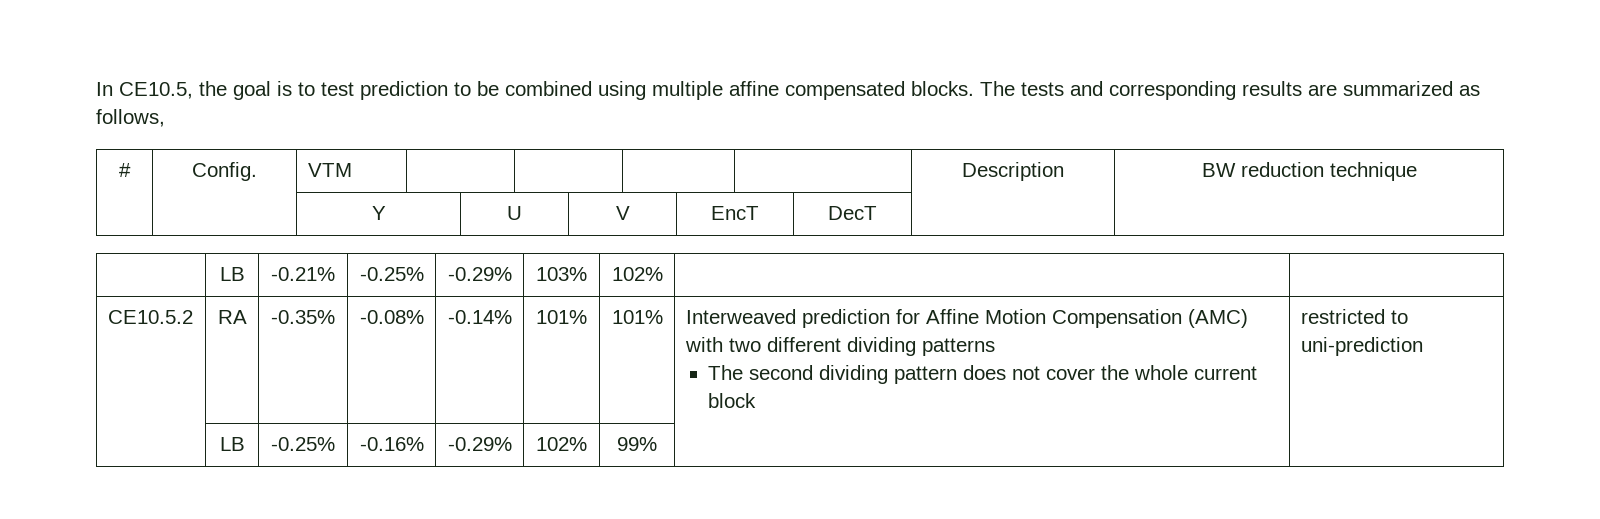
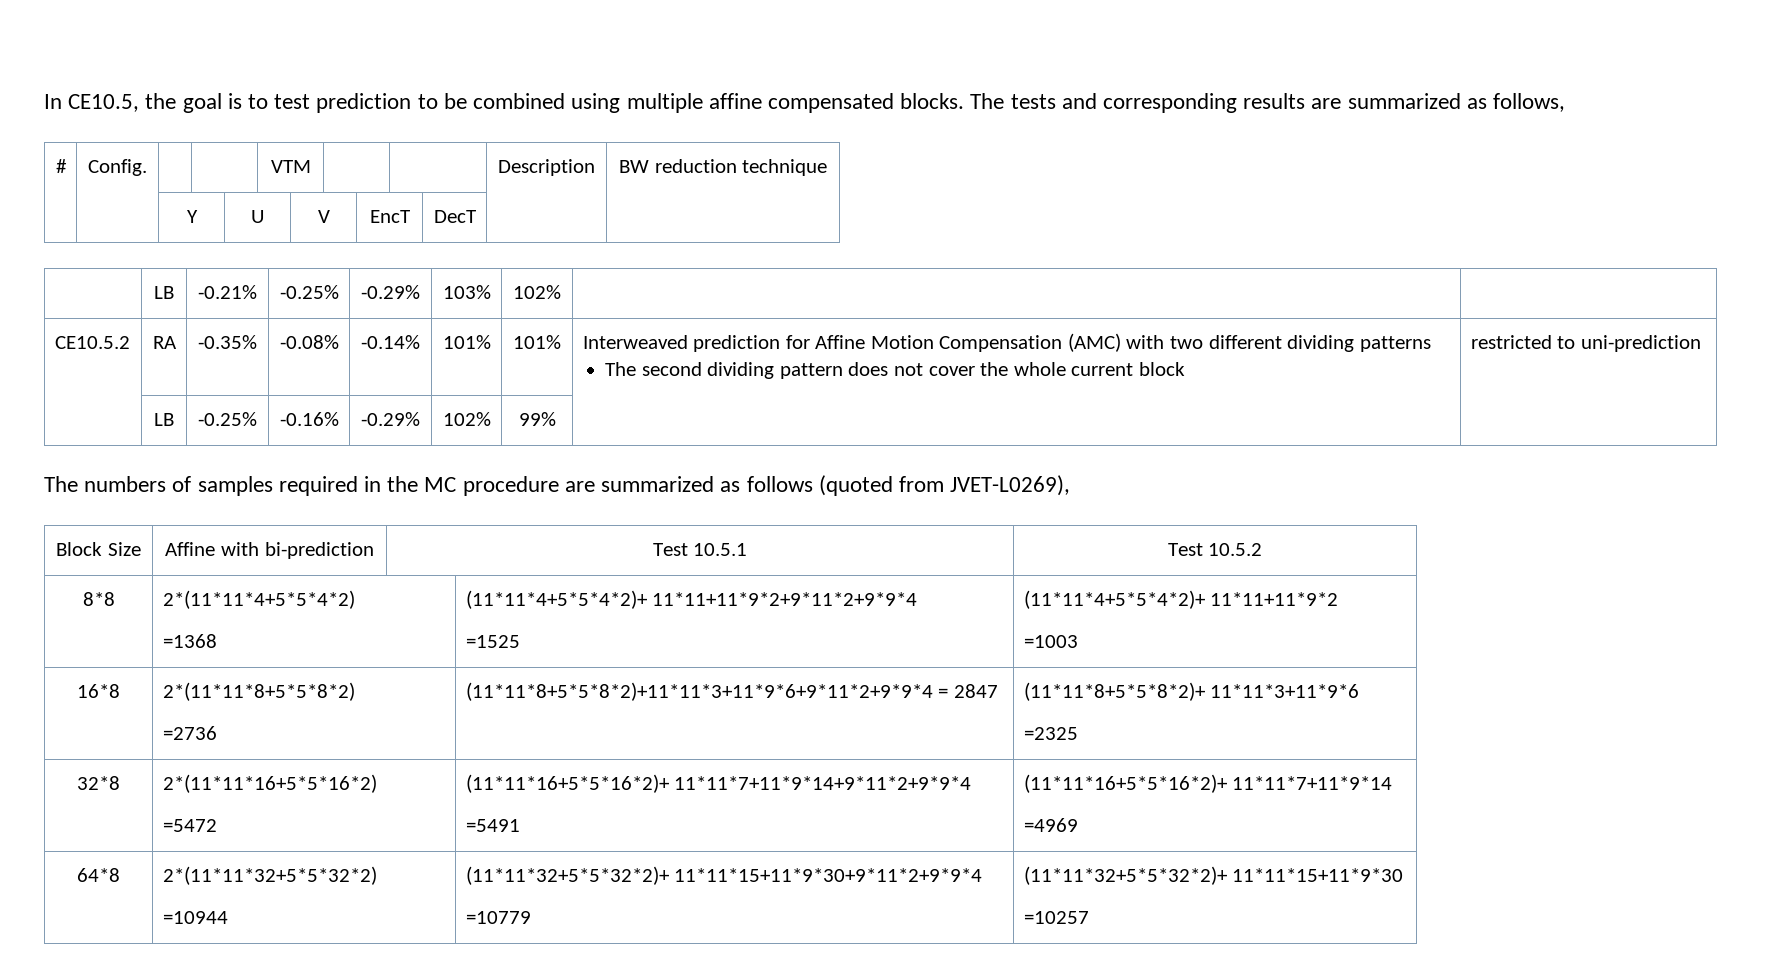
- # | Config. | VTM | | | | | Description | BW reduction technique
+ # | Config. | | | VTM | | | Description | BW reduction technique
+ The numbers of samples required in the MC procedure are summarized as follows (quoted from JVET-L0269),
+ Block Size | Affine with bi-prediction | Test 10.5.1 | Test 10.5.2
+ 8*8 | 2*(11*11*4+5*5*4*2)
+ =1368 | (11*11*4+5*5*4*2)+ 11*11+11*9*2+9*11*2+9*9*4
+ =1525 | (11*11*4+5*5*4*2)+ 11*11+11*9*2
+ =1003
+ 16*8 | 2*(11*11*8+5*5*8*2)
+ =2736 | (11*11*8+5*5*8*2)+11*11*3+11*9*6+9*11*2+9*9*4 = 2847 | (11*11*8+5*5*8*2)+ 11*11*3+11*9*6
+ =2325
+ 32*8 | 2*(11*11*16+5*5*16*2)
+ =5472 | (11*11*16+5*5*16*2)+ 11*11*7+11*9*14+9*11*2+9*9*4
+ =5491 | (11*11*16+5*5*16*2)+ 11*11*7+11*9*14
+ =4969
+ 64*8 | 2*(11*11*32+5*5*32*2)
+ =10944 | (11*11*32+5*5*32*2)+ 11*11*15+11*9*30+9*11*2+9*9*4
+ =10779 | (11*11*32+5*5*32*2)+ 11*11*15+11*9*30
+ =10257

